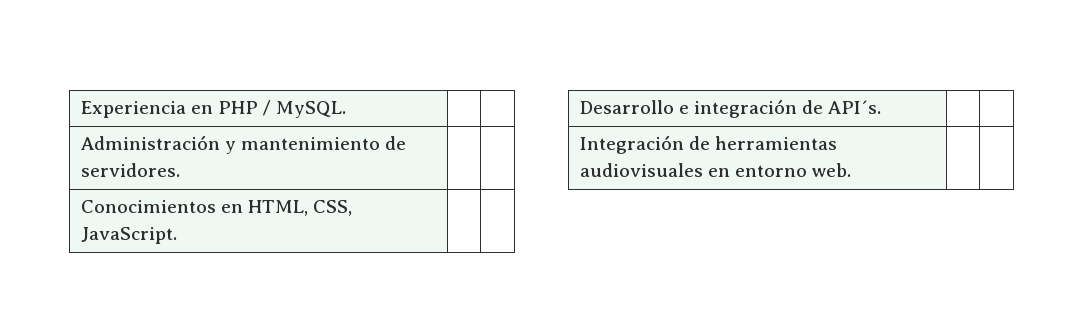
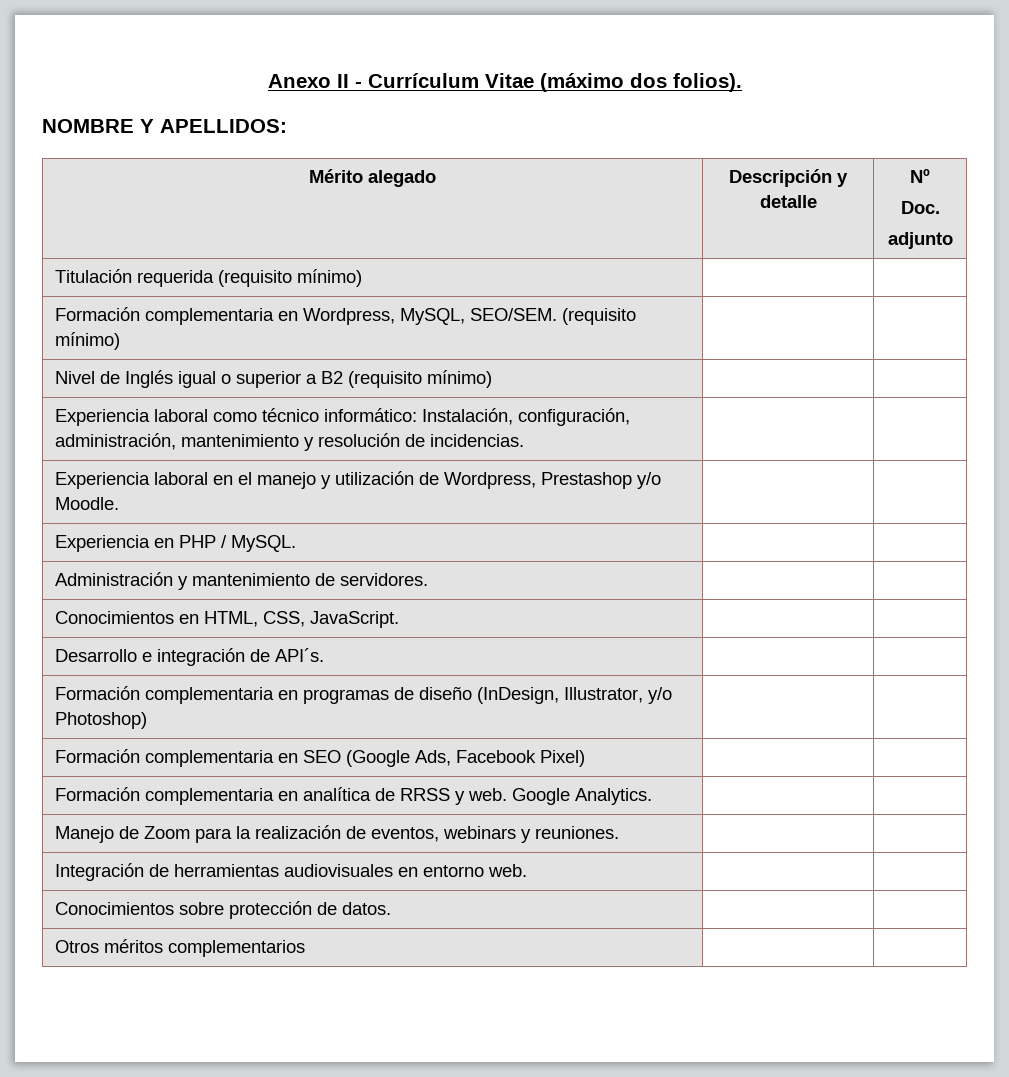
+ Anexo II - Currículum Vitae (máximo dos folios).
+ NOMBRE Y APELLIDOS:
+ Mérito alegado | Descripción y detalle | Nº
+ Doc.
+ adjunto
+ Titulación requerida (requisito mínimo) | |
+ Formación complementaria en Wordpress, MySQL, SEO/SEM. (requisito mínimo) | |
+ Nivel de Inglés igual o superior a B2 (requisito mínimo) | |
+ Experiencia laboral como técnico informático: Instalación, configuración, administración, mantenimiento y resolución de incidencias. | |
+ Experiencia laboral en el manejo y utilización de Wordpress, Prestashop y/o Moodle. | |
+ Formación complementaria en programas de diseño (InDesign, Illustrator, y/o Photoshop) | |
+ Formación complementaria en SEO (Google Ads, Facebook Pixel) | |
+ Formación complementaria en analítica de RRSS y web. Google Analytics. | |
+ Manejo de Zoom para la realización de eventos, webinars y reuniones. | |
+ Conocimientos sobre protección de datos. | |
+ Otros méritos complementarios | |

